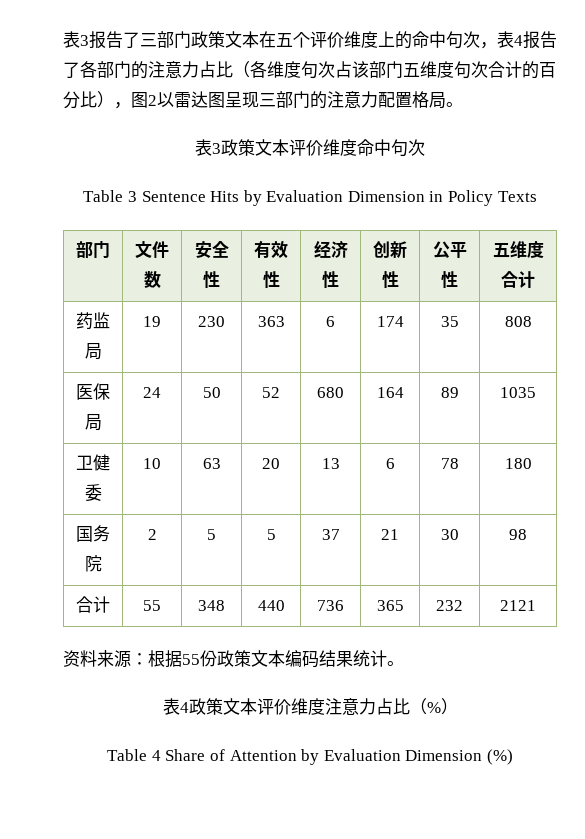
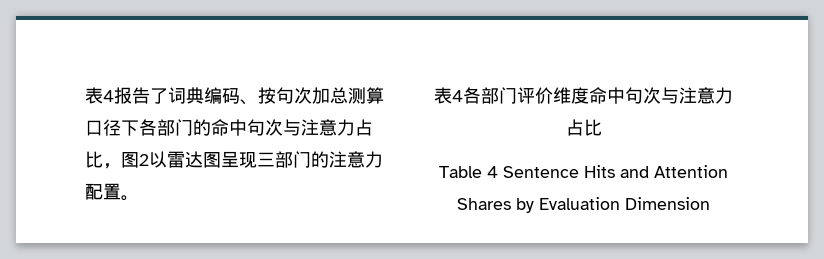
- 表3报告了三部门政策文本在五个评价维度上的命中句次，表4报告了各部门的注意力占比（各维度句次占该部门五维度句次合计的百分比），图2以雷达图呈现三部门的注意力配置格局。
- 表3政策文本评价维度命中句次
- Table 3 Sentence Hits by Evaluation Dimension in Policy Texts
- 部门 | 文件数 | 安全性 | 有效性 | 经济性 | 创新性 | 公平性 | 五维度合计
- 药监局 | 19 | 230 | 363 | 6 | 174 | 35 | 808
- 医保局 | 24 | 50 | 52 | 680 | 164 | 89 | 1035
- 卫健委 | 10 | 63 | 20 | 13 | 6 | 78 | 180
- 国务院 | 2 | 5 | 5 | 37 | 21 | 30 | 98
- 合计 | 55 | 348 | 440 | 736 | 365 | 232 | 2121
- 资料来源：根据55份政策文本编码结果统计。
- 表4政策文本评价维度注意力占比（%）
+ 表4报告了词典编码、按句次加总测算口径下各部门的命中句次与注意力占比，图2以雷达图呈现三部门的注意力配置。
+ 表4各部门评价维度命中句次与注意力占比
- Table 4 Share of Attention by Evaluation Dimension (%)
+ Table 4 Sentence Hits and Attention Shares by Evaluation Dimension

